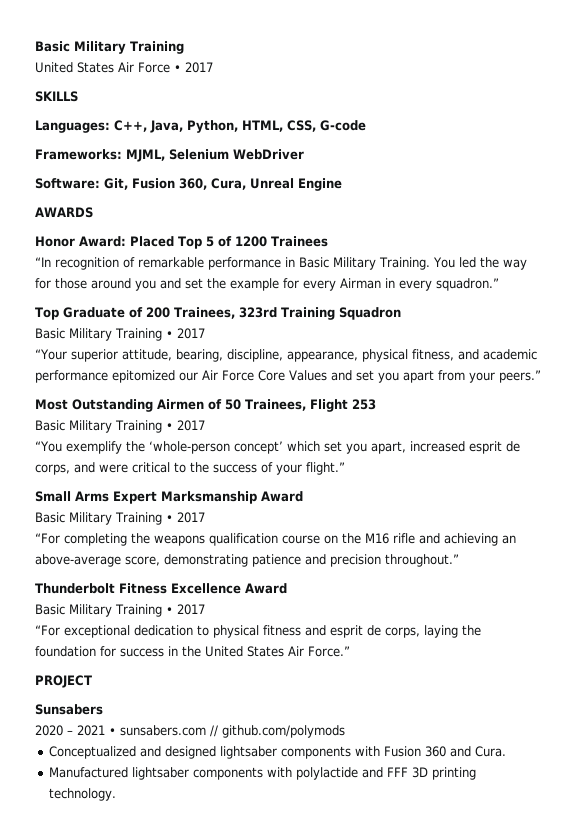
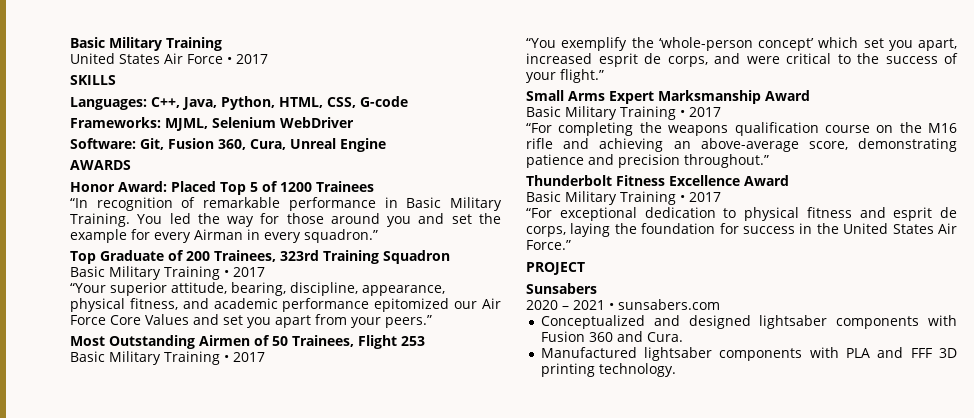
- 2020 – 2021 • sunsabers.com // github.com/polymods
+ 2020 – 2021 • sunsabers.com
- Manufactured lightsaber components with polylactide and FFF 3D printing technology.
+ Manufactured lightsaber components with PLA and FFF 3D printing technology.

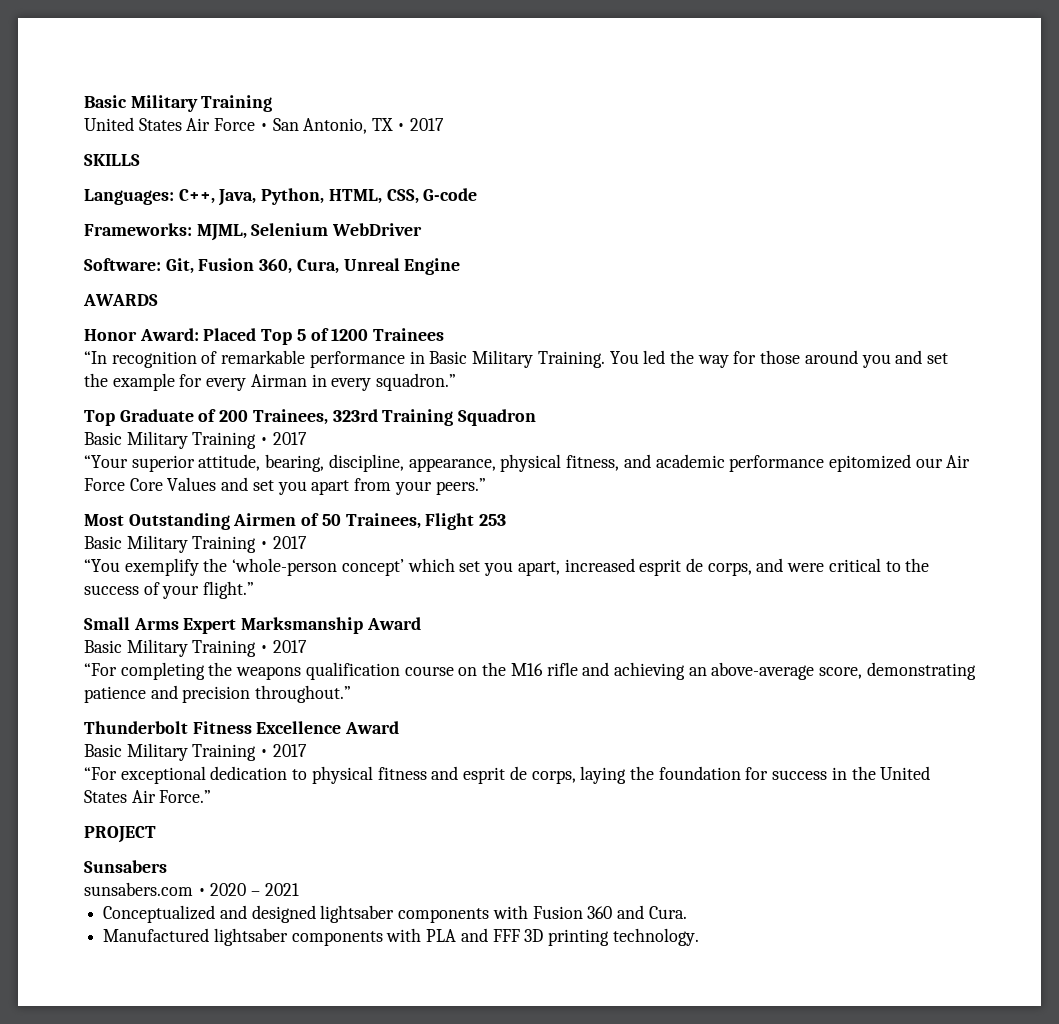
- United States Air Force • 2017
+ United States Air Force • San Antonio, TX • 2017
- 2020 – 2021 • sunsabers.com
+ sunsabers.com • 2020 – 2021

